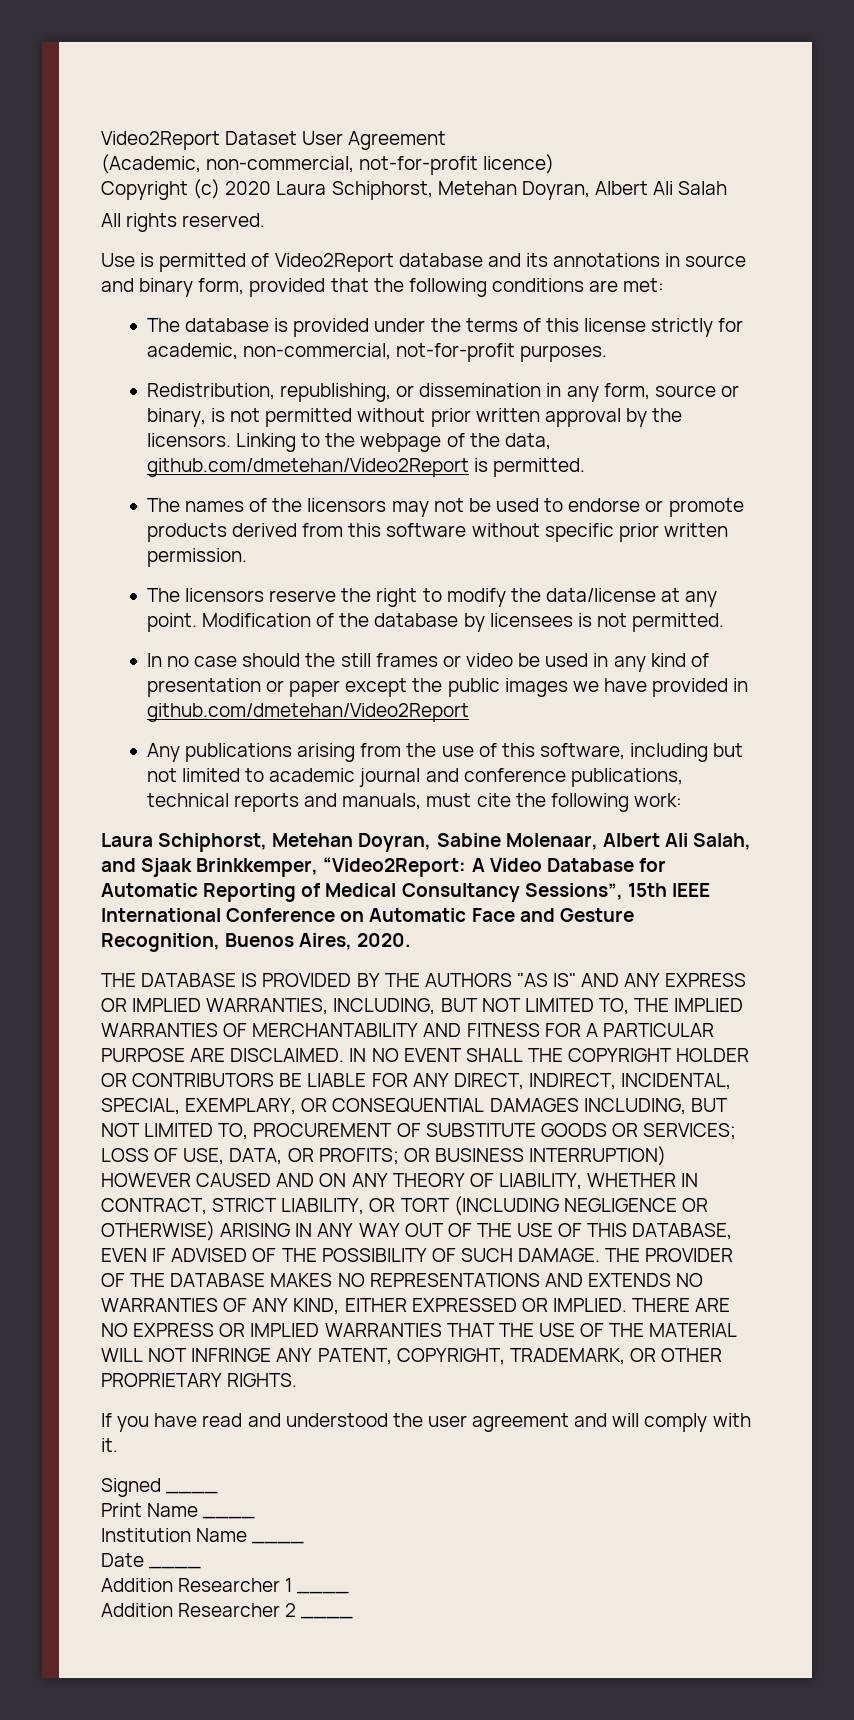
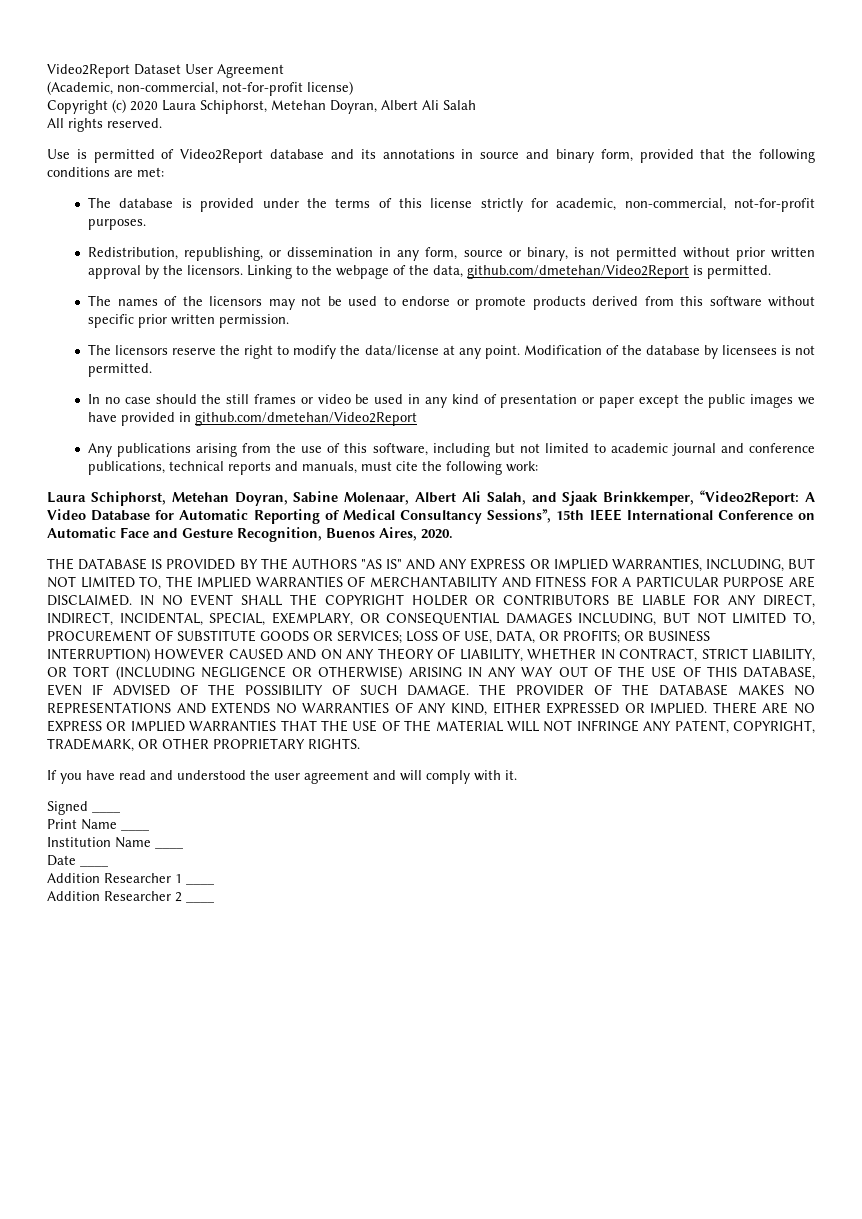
- (Academic, non-commercial, not-for-profit licence)
+ (Academic, non-commercial, not-for-profit license)

